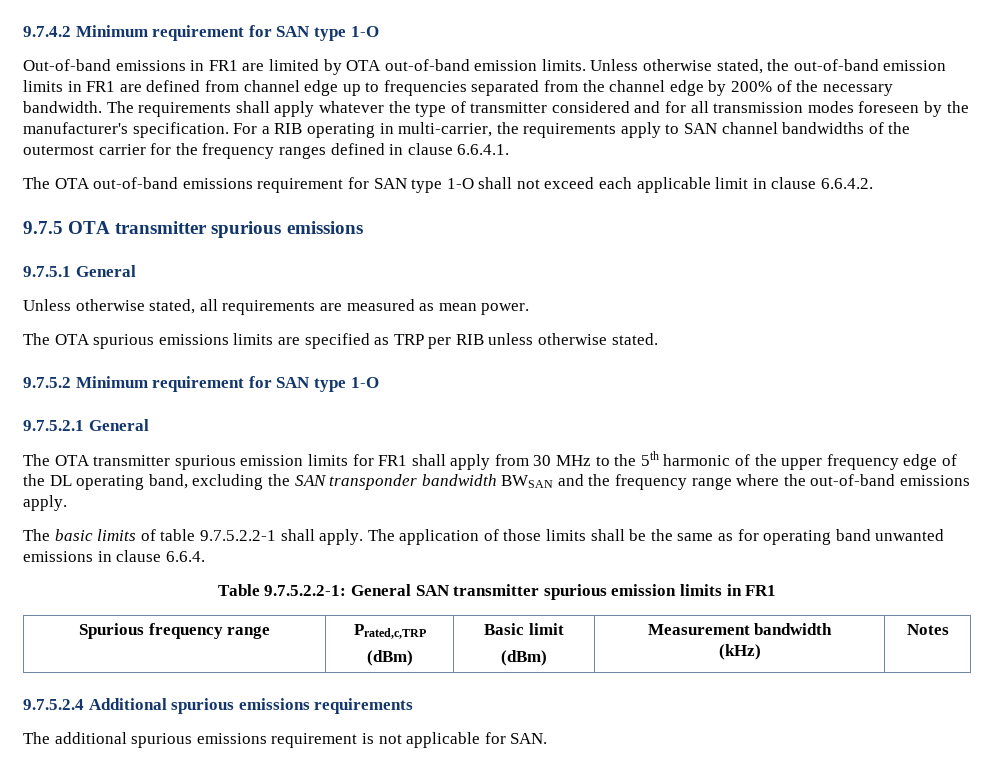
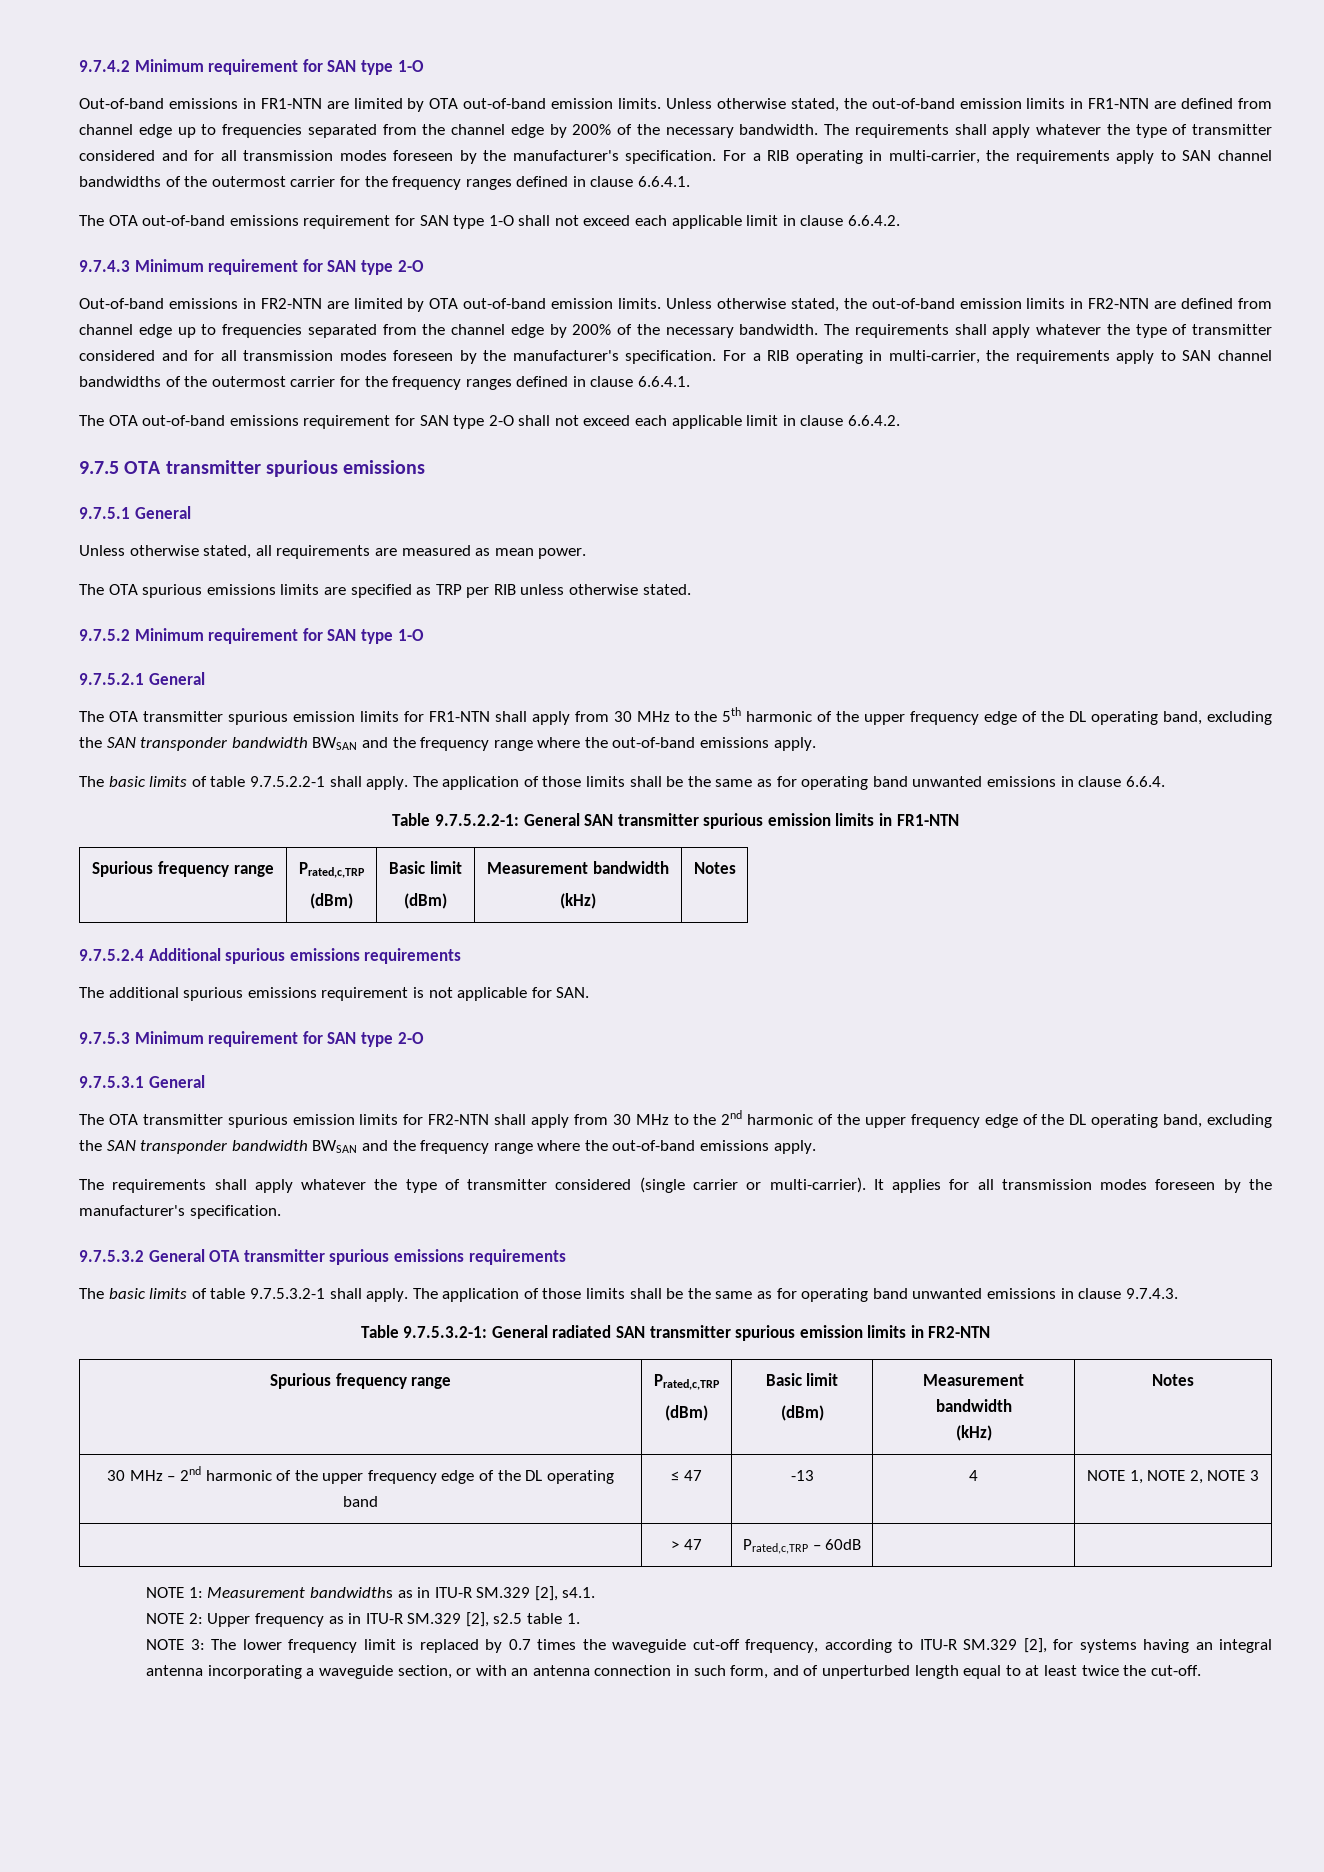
- Out-of-band emissions in FR1 are limited by OTA out-of-band emission limits.
+ Out-of-band emissions in FR1-NTN are limited by OTA out-of-band emission limits.
- Unless otherwise stated, the out-of-band emission limits in FR1 are defined from channel edge up to frequencies separated from the channel edge by 200% of the necessary bandwidth.
+ Unless otherwise stated, the out-of-band emission limits in FR1-NTN are defined from channel edge up to frequencies separated from the channel edge by 200% of the necessary bandwidth.
+ 9.7.4.3 Minimum requirement for SAN type 2-O
+ Out-of-band emissions in FR2-NTN are limited by OTA out-of-band emission limits. Unless otherwise stated, the out-of-band emission limits in FR2-NTN are defined from channel edge up to frequencies separated from the channel edge by 200% of the necessary bandwidth. The requirements shall apply whatever the type of transmitter considered and for all transmission modes foreseen by the manufacturer's specification. For a RIB operating in multi-carrier, the requirements apply to SAN channel bandwidths of the outermost carrier for the frequency ranges defined in clause 6.6.4.1.
+ The OTA out-of-band emissions requirement for SAN type 2-O shall not exceed each applicable limit in clause 6.6.4.2.
- The OTA transmitter spurious emission limits for FR1 shall apply from 30 MHz to the 5th harmonic of the upper frequency edge of the DL operating band, excluding the SAN transponder bandwidth BWSAN and the frequency range where the out-of-band emissions apply.
+ The OTA transmitter spurious emission limits for FR1-NTN shall apply from 30 MHz to the 5th harmonic of the upper frequency edge of the DL operating band, excluding the SAN transponder bandwidth BWSAN and the frequency range where the out-of-band emissions apply.
- Table 9.7.5.2.2-1: General SAN transmitter spurious emission limits in FR1
+ Table 9.7.5.2.2-1: General SAN transmitter spurious emission limits in FR1-NTN
+ 9.7.5.3 Minimum requirement for SAN type 2-O
+ 9.7.5.3.1 General
+ The OTA transmitter spurious emission limits for FR2-NTN shall apply from 30 MHz to the 2nd harmonic of the upper frequency edge of the DL operating band, excluding the SAN transponder bandwidth BWSAN and the frequency range where the out-of-band emissions apply.
+ The requirements shall apply whatever the type of transmitter considered (single carrier or multi-carrier). It applies for all transmission modes foreseen by the manufacturer's specification.
+ 9.7.5.3.2 General OTA transmitter spurious emissions requirements
+ The basic limits of table 9.7.5.3.2-1 shall apply. The application of those limits shall be the same as for operating band unwanted emissions in clause 9.7.4.3.
+ Table 9.7.5.3.2-1: General radiated SAN transmitter spurious emission limits in FR2-NTN
+ Spurious frequency range | Prated,c,TRP
+ (dBm) | Basic limit
+ (dBm) | Measurement bandwidth
+ (kHz) | Notes
+ 30 MHz – 2nd harmonic of the upper frequency edge of the DL operating band | ≤ 47 | -13 | 4 | NOTE 1, NOTE 2, NOTE 3
+ | > 47 | Prated,c,TRP – 60dB | |
+ NOTE 1: Measurement bandwidths as in ITU-R SM.329 [2], s4.1.
+ NOTE 2: Upper frequency as in ITU-R SM.329 [2], s2.5 table 1.
+ NOTE 3: The lower frequency limit is replaced by 0.7 times the waveguide cut-off frequency, according to ITU-R SM.329 [2], for systems having an integral antenna incorporating a waveguide section, or with an antenna connection in such form, and of unperturbed length equal to at least twice the cut-off.

